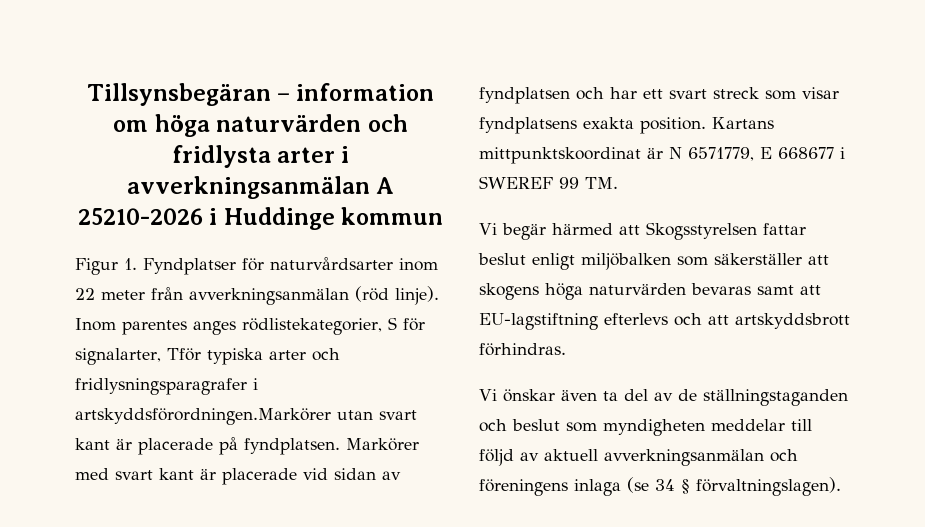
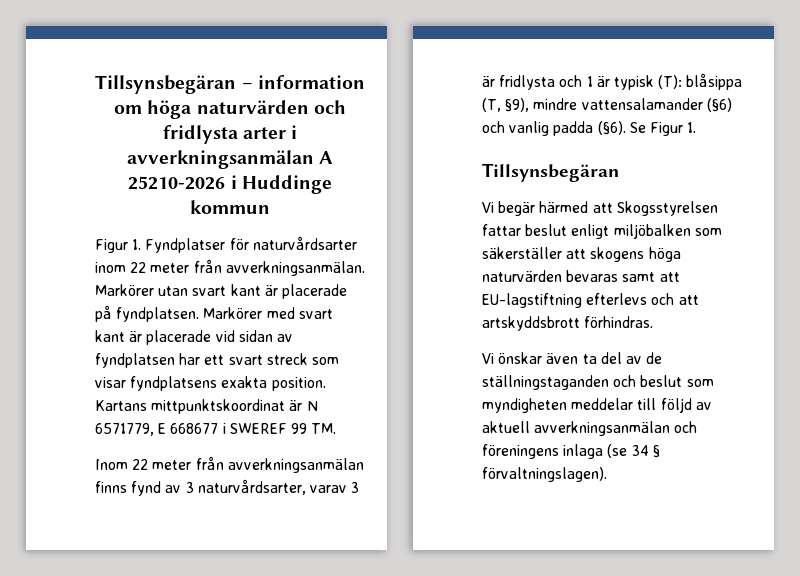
- Figur 1. Fyndplatser för naturvårdsarter inom 22 meter från avverkningsanmälan (röd linje). Inom parentes anges rödlistekategorier, S för signalarter, Tför typiska arter och fridlysningsparagrafer i artskyddsförordningen.Markörer utan svart kant är placerade på fyndplatsen.
+ Figur 1. Fyndplatser för naturvårdsarter inom 22 meter från avverkningsanmälan. Markörer utan svart kant är placerade på fyndplatsen.
- Markörer med svart kant är placerade vid sidan av fyndplatsen och har ett svart streck som visar fyndplatsens exakta position.
+ Markörer med svart kant är placerade vid sidan av fyndplatsen har ett svart streck som visar fyndplatsens exakta position.
+ Inom 22 meter från avverkningsanmälan finns fynd av 3 naturvårdsarter, varav 3 är fridlysta och 1 är typisk (T): blåsippa (T, §9), mindre vattensalamander (§6) och vanlig padda (§6). Se Figur 1.
+ Tillsynsbegäran

